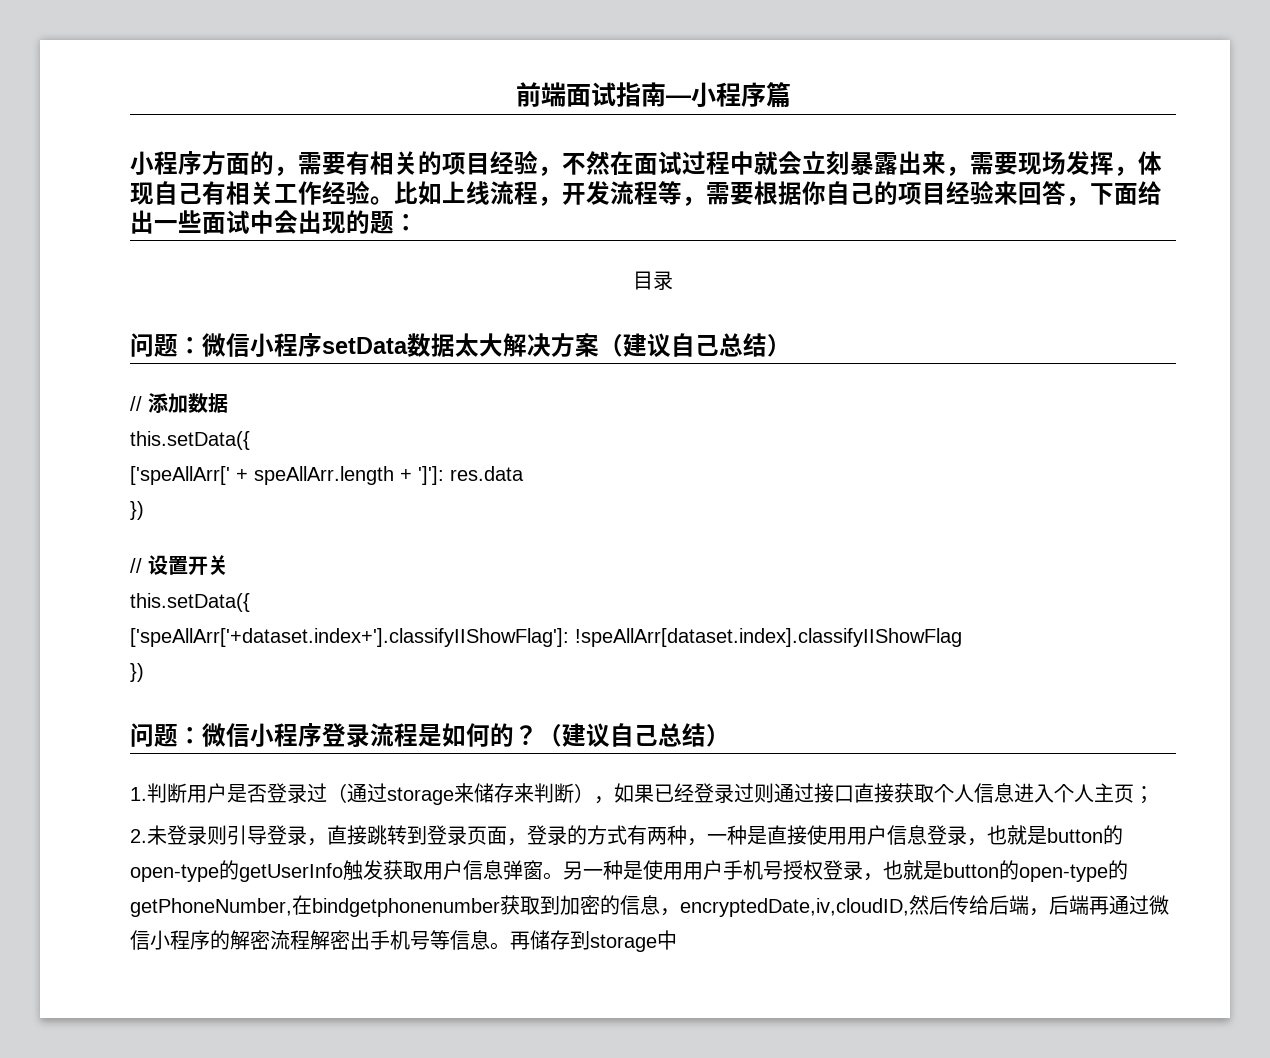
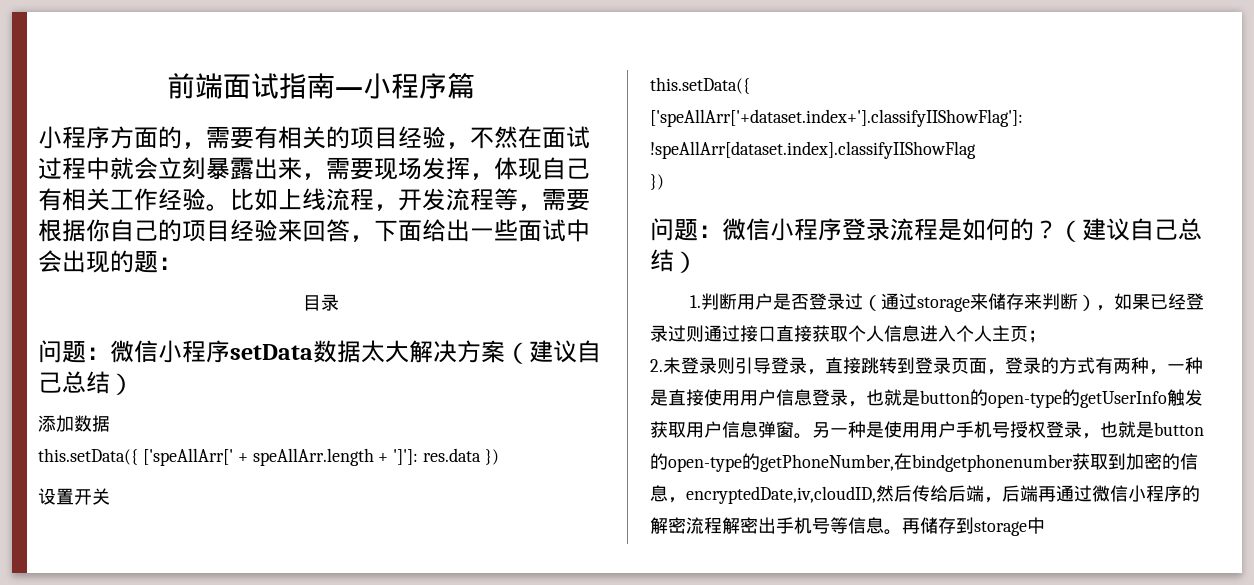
- // 添加数据
- this.setData({
- ['speAllArr[' + speAllArr.length + ']']: res.data
- })
- // 设置开关
+ 添加数据
+ this.setData({ ['speAllArr[' + speAllArr.length + ']']: res.data })
+ 设置开关

